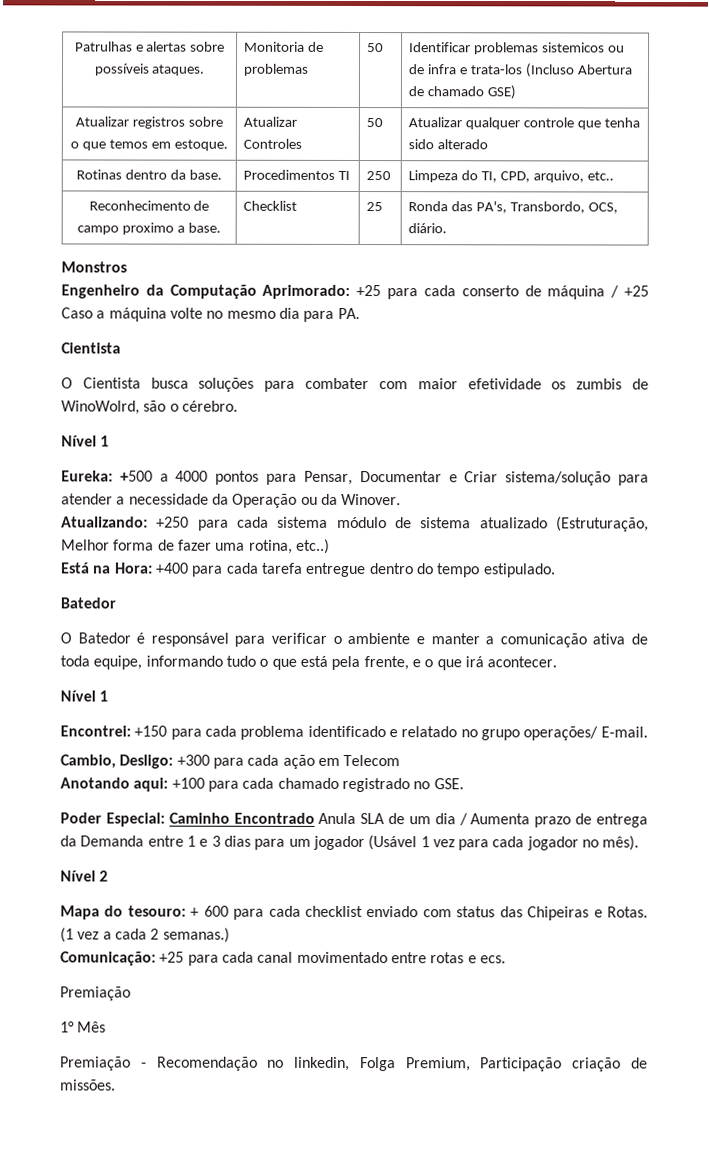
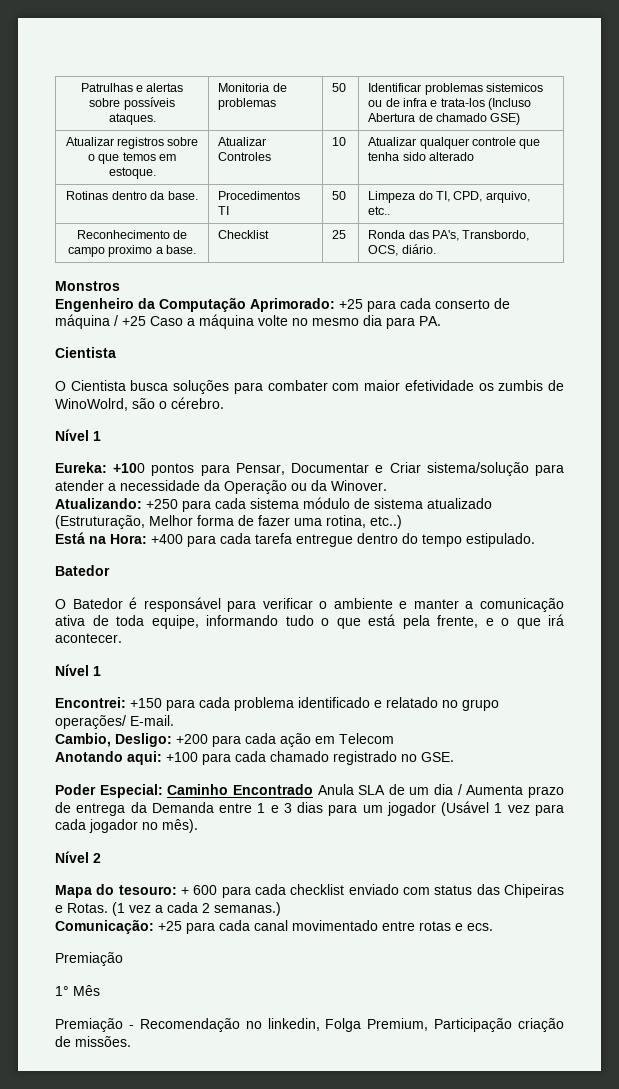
- Atualizar registros sobre o que temos em estoque. | Atualizar Controles | 50 | Atualizar qualquer controle que tenha sido alterado
+ Atualizar registros sobre o que temos em estoque. | Atualizar Controles | 10 | Atualizar qualquer controle que tenha sido alterado
- Rotinas dentro da base. | Procedimentos TI | 250 | Limpeza do TI, CPD, arquivo, etc..
+ Rotinas dentro da base. | Procedimentos TI | 50 | Limpeza do TI, CPD, arquivo, etc..
- Eureka: +500 a 4000 pontos para Pensar, Documentar e Criar sistema/solução para atender a necessidade da Operação ou da Winover.
+ Eureka: +100 pontos para Pensar, Documentar e Criar sistema/solução para atender a necessidade da Operação ou da Winover.
- Cambio, Desligo: +300 para cada ação em Telecom
+ Cambio, Desligo: +200 para cada ação em Telecom

